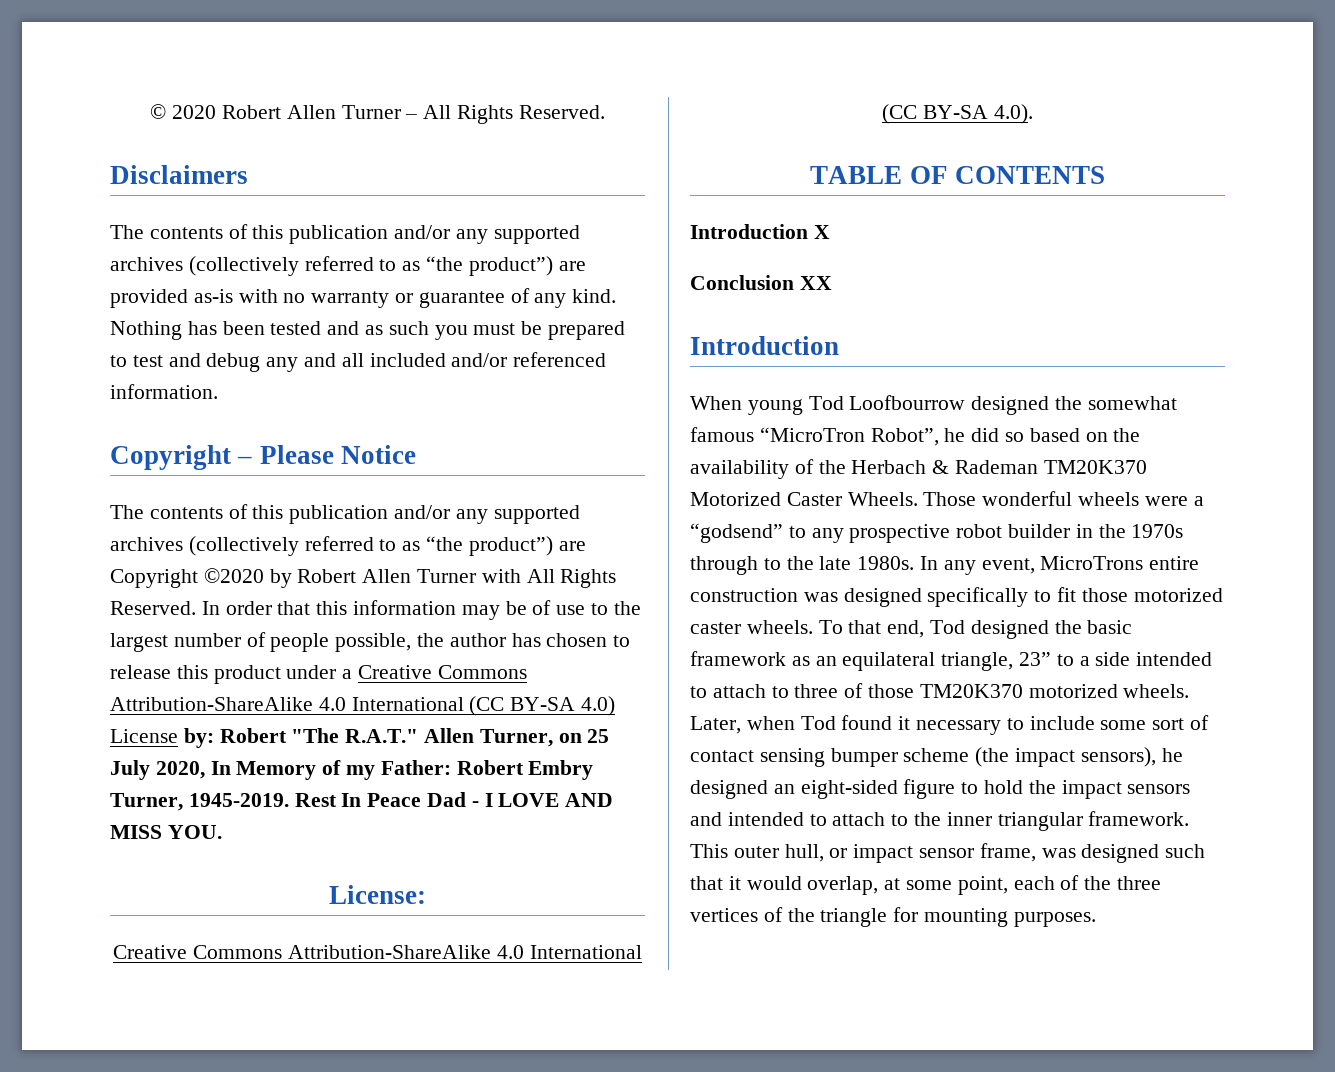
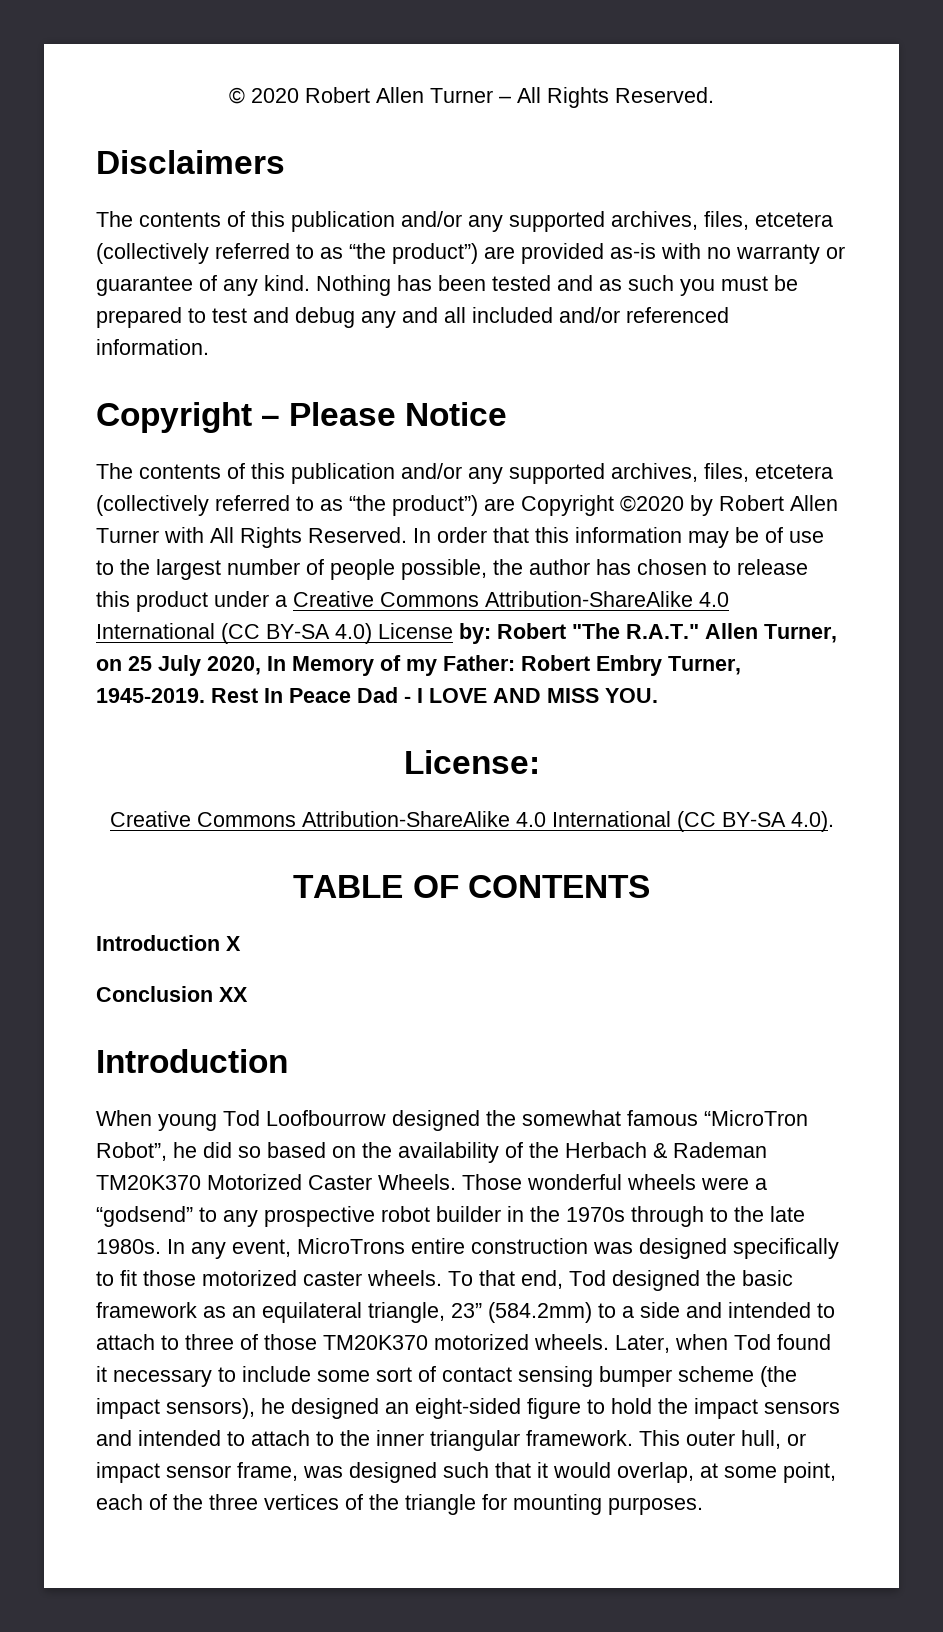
- The contents of this publication and/or any supported archives (collectively referred to as “the product”) are provided as-is with no warranty or guarantee of any kind.
+ The contents of this publication and/or any supported archives, files, etcetera (collectively referred to as “the product”) are provided as-is with no warranty or guarantee of any kind.
- The contents of this publication and/or any supported archives (collectively referred to as “the product”) are Copyright ©2020 by Robert Allen Turner with All Rights Reserved.
+ The contents of this publication and/or any supported archives, files, etcetera (collectively referred to as “the product”) are Copyright ©2020 by Robert Allen Turner with All Rights Reserved.
- To that end, Tod designed the basic framework as an equilateral triangle, 23” to a side intended to attach to three of those TM20K370 motorized wheels.
+ To that end, Tod designed the basic framework as an equilateral triangle, 23” (584.2mm) to a side and intended to attach to three of those TM20K370 motorized wheels.

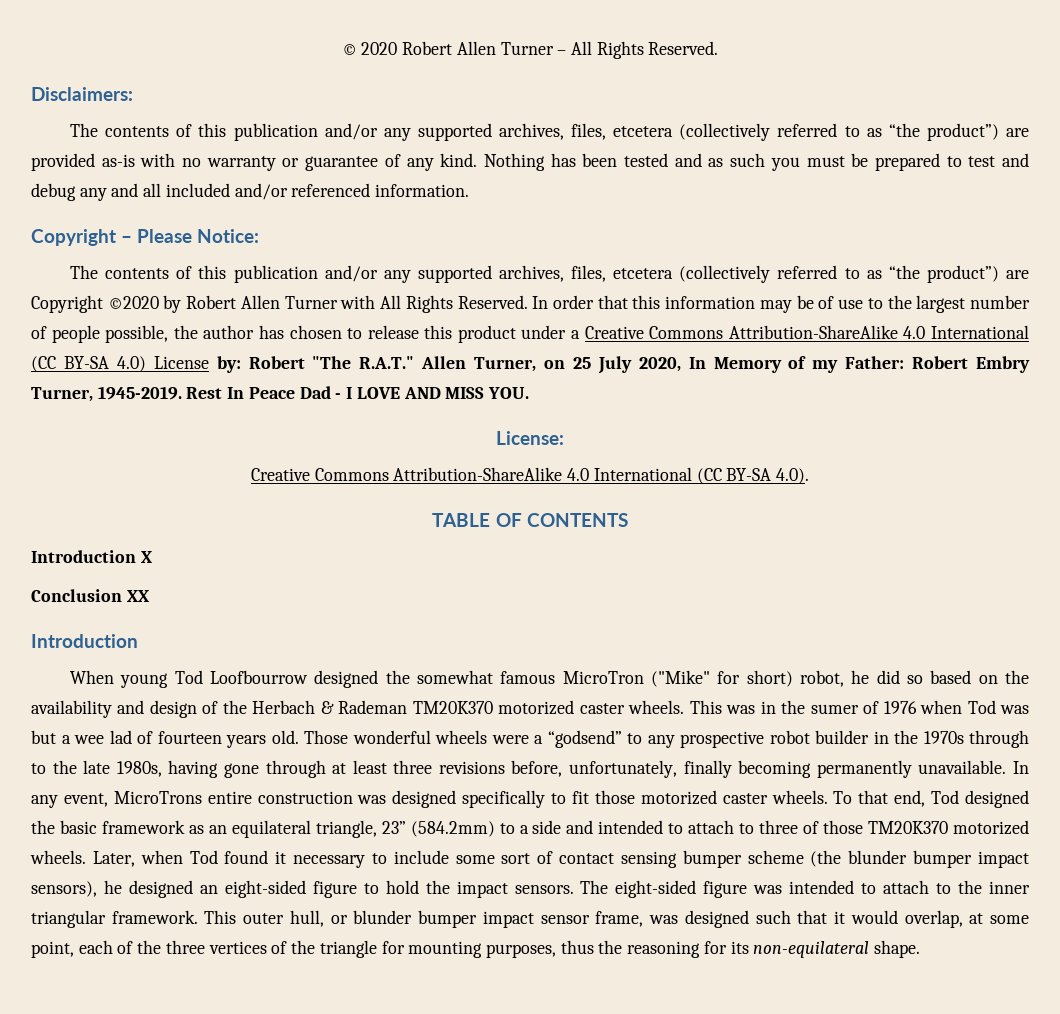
- Disclaimers
+ Disclaimers:
- Copyright – Please Notice
+ Copyright – Please Notice:
- When young Tod Loofbourrow designed the somewhat famous “MicroTron Robot”, he did so based on the availability of the Herbach & Rademan TM20K370 Motorized Caster Wheels.
+ When young Tod Loofbourrow designed the somewhat famous MicroTron ("Mike" for short) robot, he did so based on the availability and design of the Herbach & Rademan TM20K370 motorized caster wheels. This was in the sumer of 1976 when Tod was but a wee lad of fourteen years old.
- Those wonderful wheels were a “godsend” to any prospective robot builder in the 1970s through to the late 1980s.
+ Those wonderful wheels were a “godsend” to any prospective robot builder in the 1970s through to the late 1980s, having gone through at least three revisions before, unfortunately, finally becoming permanently unavailable.
- Later, when Tod found it necessary to include some sort of contact sensing bumper scheme (the impact sensors), he designed an eight-sided figure to hold the impact sensors and intended to attach to the inner triangular framework.
+ Later, when Tod found it necessary to include some sort of contact sensing bumper scheme (the blunder bumper impact sensors), he designed an eight-sided figure to hold the impact sensors. The eight-sided figure was intended to attach to the inner triangular framework.
- This outer hull, or impact sensor frame, was designed such that it would overlap, at some point, each of the three vertices of the triangle for mounting purposes.
+ This outer hull, or blunder bumper impact sensor frame, was designed such that it would overlap, at some point, each of the three vertices of the triangle for mounting purposes, thus the reasoning for its non-equilateral shape.

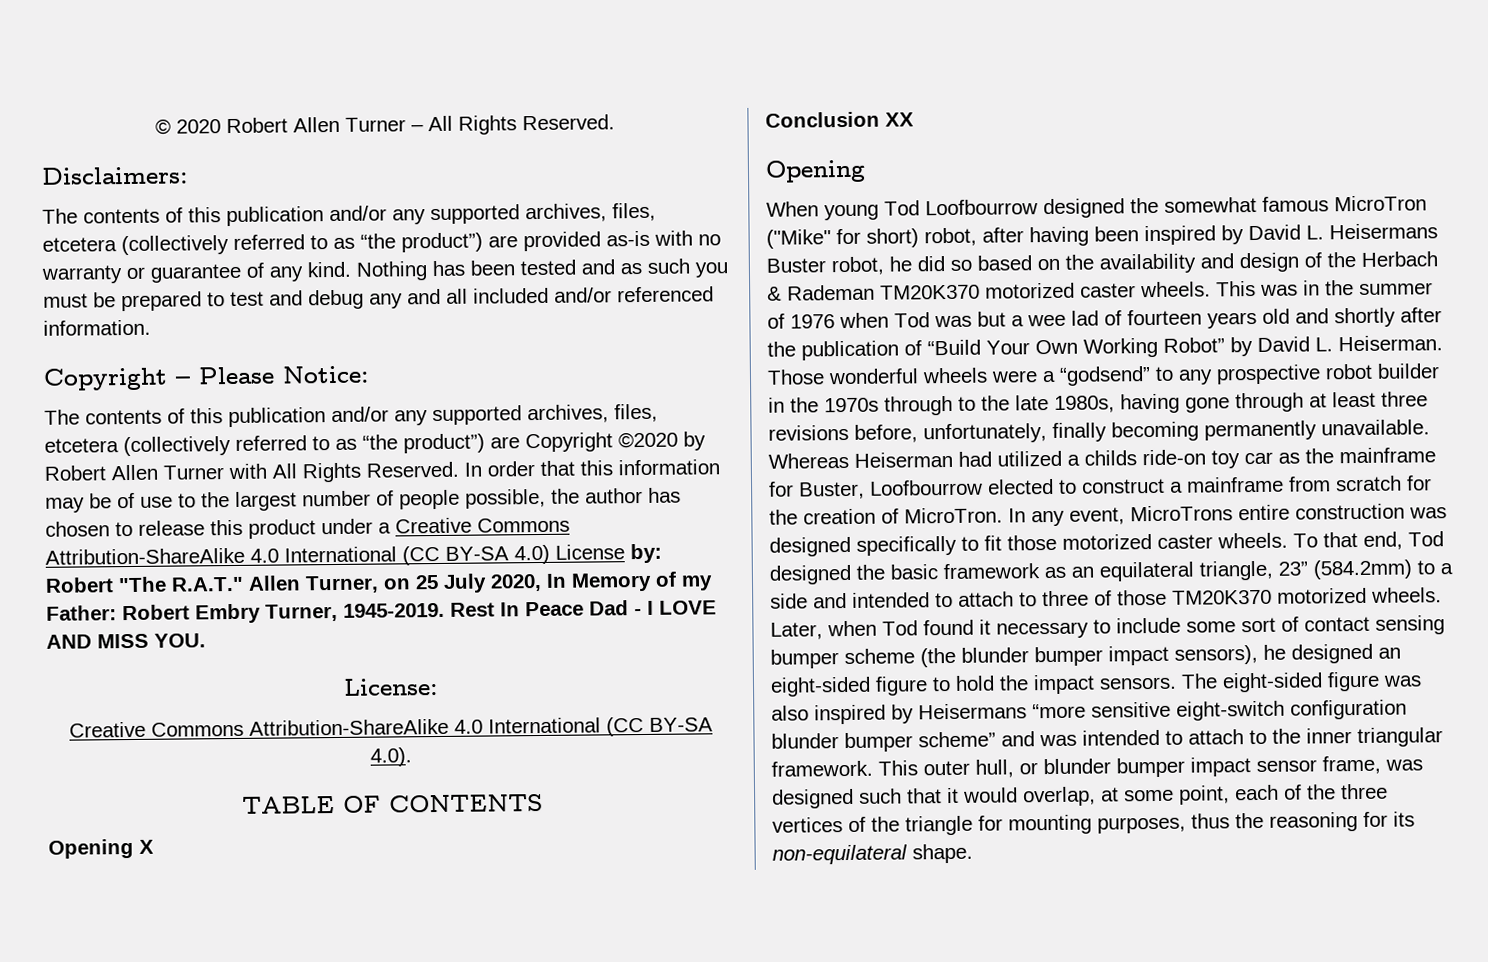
- Introduction X
+ Opening X
  Conclusion XX
- Introduction
+ Opening
- When young Tod Loofbourrow designed the somewhat famous MicroTron ("Mike" for short) robot, he did so based on the availability and design of the Herbach & Rademan TM20K370 motorized caster wheels.
+ When young Tod Loofbourrow designed the somewhat famous MicroTron ("Mike" for short) robot, after having been inspired by David L. Heisermans Buster robot, he did so based on the availability and design of the Herbach & Rademan TM20K370 motorized caster wheels.
- This was in the sumer of 1976 when Tod was but a wee lad of fourteen years old.
+ This was in the summer of 1976 when Tod was but a wee lad of fourteen years old and shortly after the publication of “Build Your Own Working Robot” by David L. Heiserman.
+ Whereas Heiserman had utilized a childs ride-on toy car as the mainframe for Buster, Loofbourrow elected to construct a mainframe from scratch for the creation of MicroTron.
- The eight-sided figure was intended to attach to the inner triangular framework.
+ The eight-sided figure was also inspired by Heisermans “more sensitive eight-switch configuration blunder bumper scheme” and was intended to attach to the inner triangular framework.

